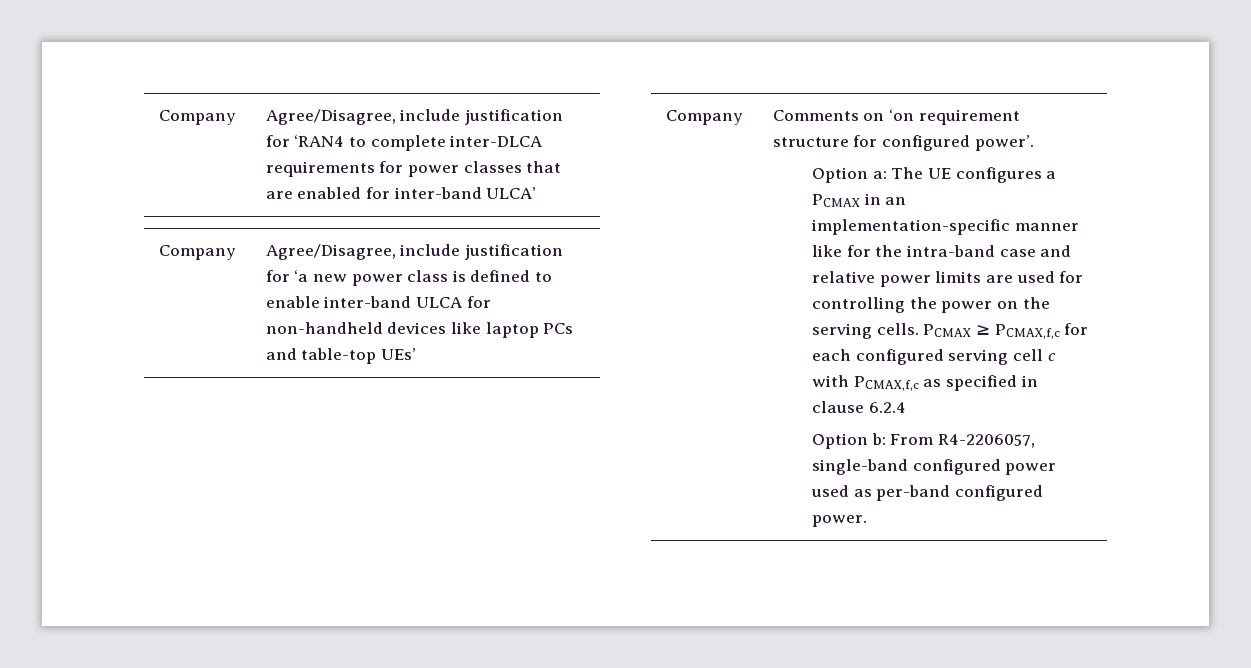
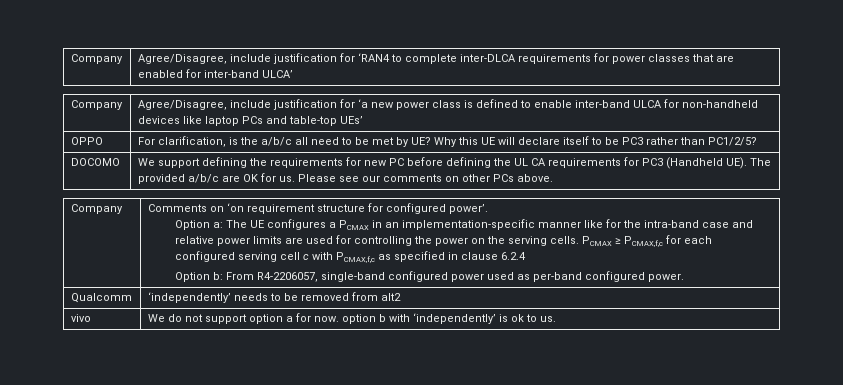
+ OPPO | For clarification, is the a/b/c all need to be met by UE? Why this UE will declare itself to be PC3 rather than PC1/2/5?
+ DOCOMO | We support defining the requirements for new PC before defining the UL CA requirements for PC3 (Handheld UE). The provided a/b/c are OK for us. Please see our comments on other PCs above.
+ Qualcomm | ‘independently’ needs to be removed from alt2
+ vivo | We do not support option a for now. option b with ‘independently’ is ok to us.

